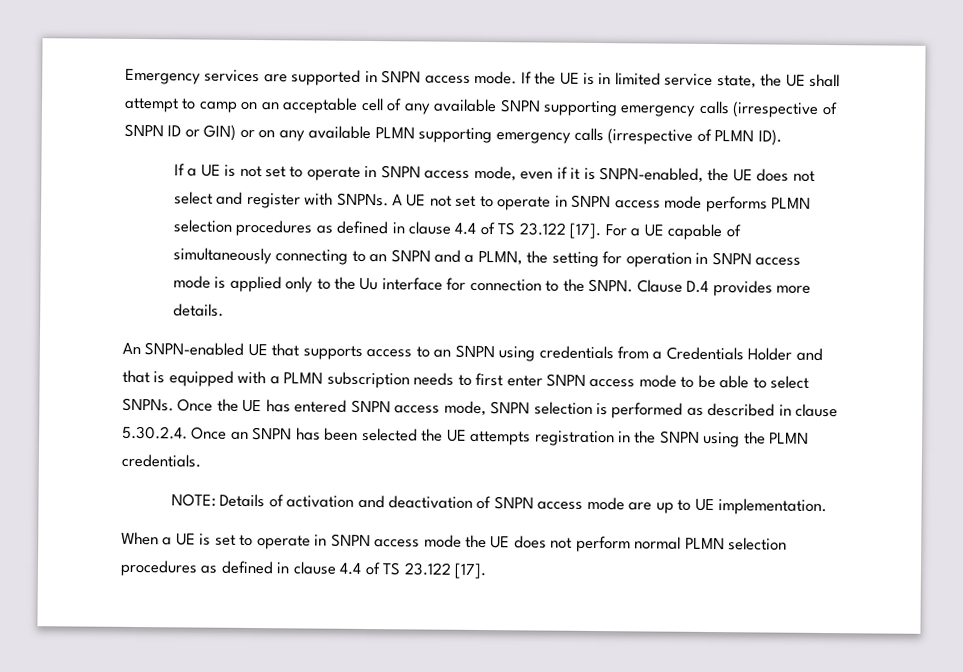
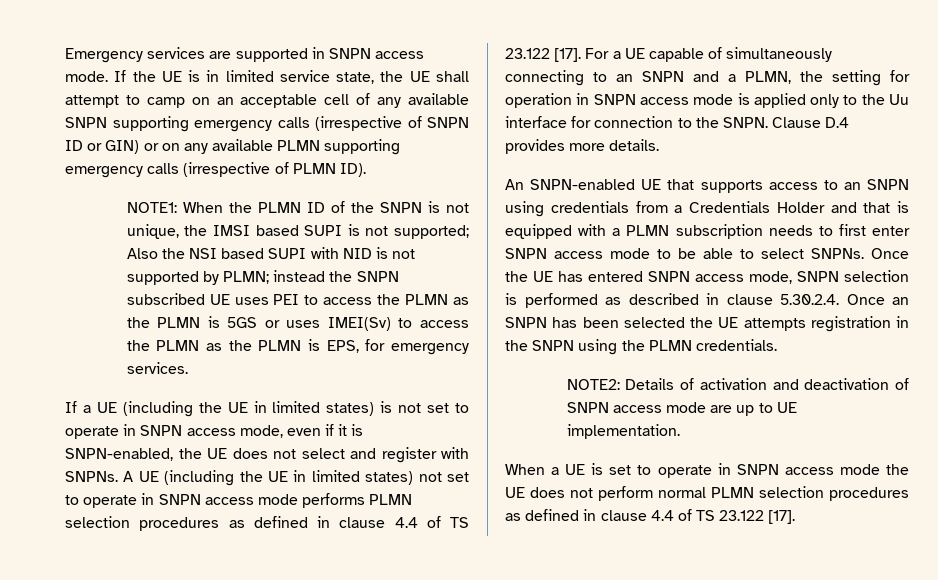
- If a UE is not set to operate in SNPN access mode, even if it is SNPN-enabled, the UE does not select and register with SNPNs.
+ NOTE1: When the PLMN ID of the SNPN is not unique, the IMSI based SUPI is not supported; Also the NSI based SUPI with NID is not supported by PLMN; instead the SNPN subscribed UE uses PEI to access the PLMN as the PLMN is 5GS or uses IMEI(Sv) to access the PLMN as the PLMN is EPS, for emergency services.
+ If a UE (including the UE in limited states) is not set to operate in SNPN access mode, even if it is SNPN-enabled, the UE does not select and register with SNPNs.
- A UE not set to operate in SNPN access mode performs PLMN selection procedures as defined in clause 4.4 of TS 23.122 [17].
+ A UE (including the UE in limited states) not set to operate in SNPN access mode performs PLMN selection procedures as defined in clause 4.4 of TS 23.122 [17].
- NOTE: Details of activation and deactivation of SNPN access mode are up to UE implementation.
+ NOTE2: Details of activation and deactivation of SNPN access mode are up to UE implementation.

